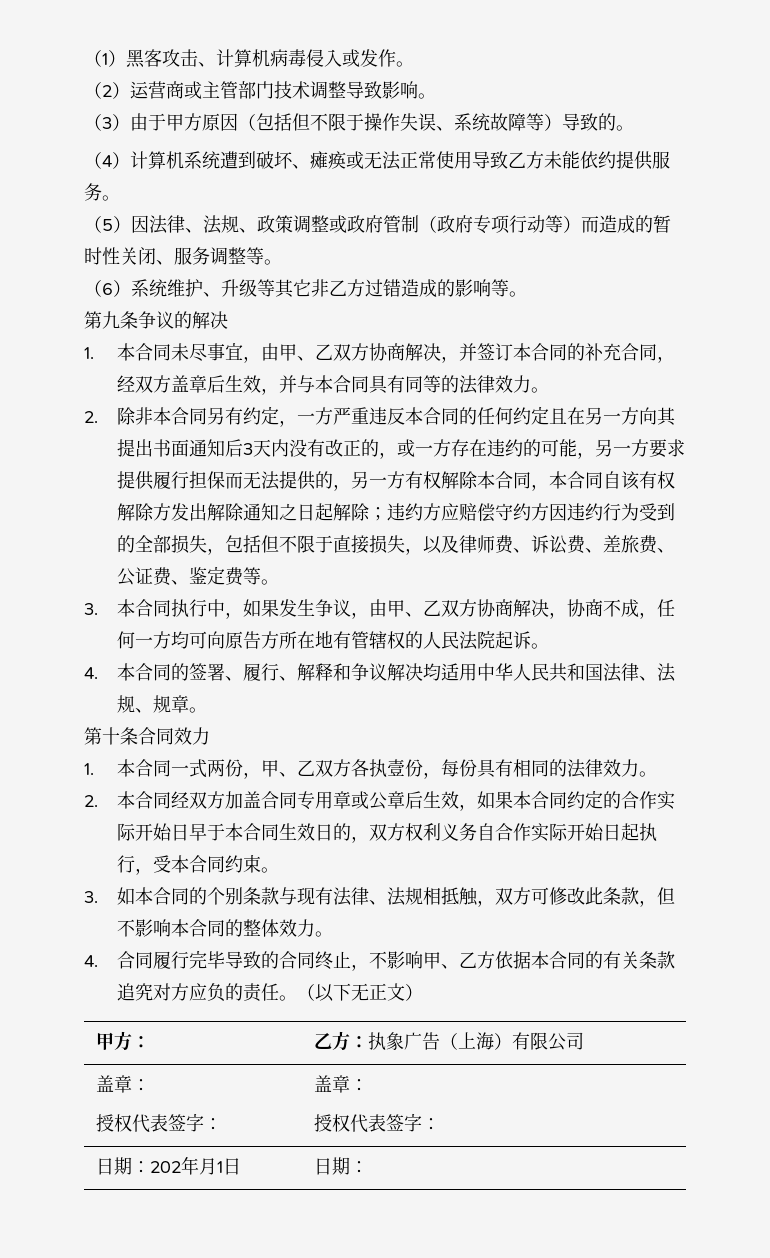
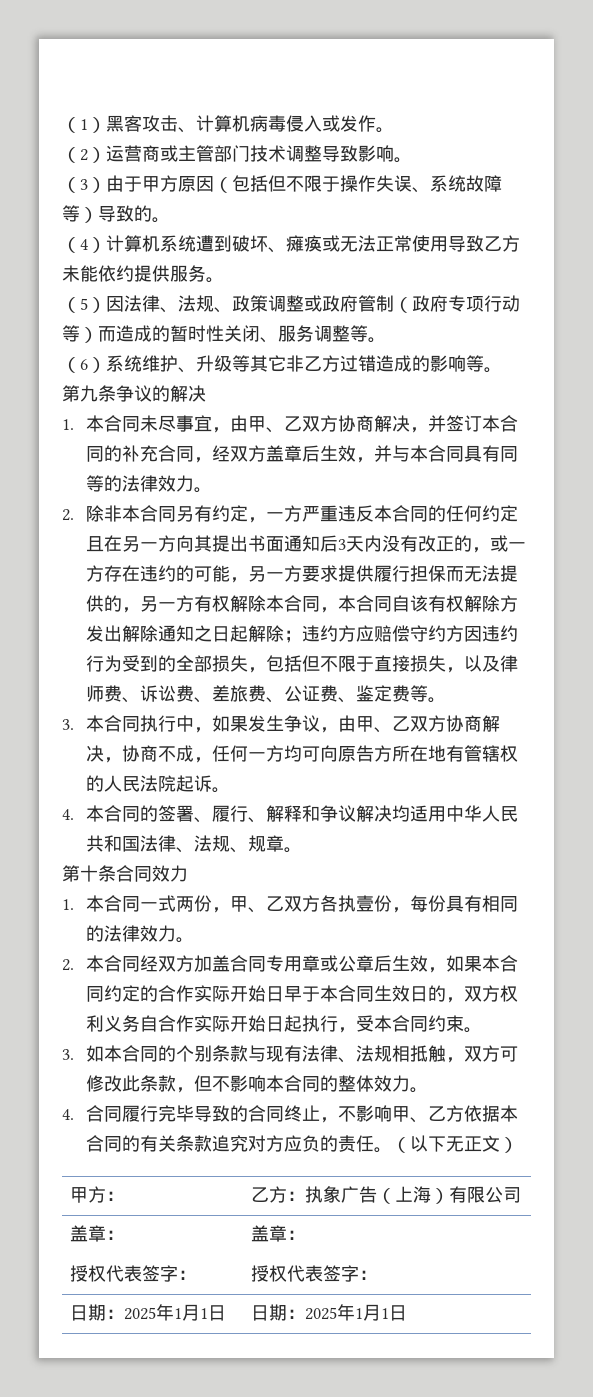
- 日期：202年月1日 | 日期：
+ 日期：2025年1月1日 | 日期：2025年1月1日

